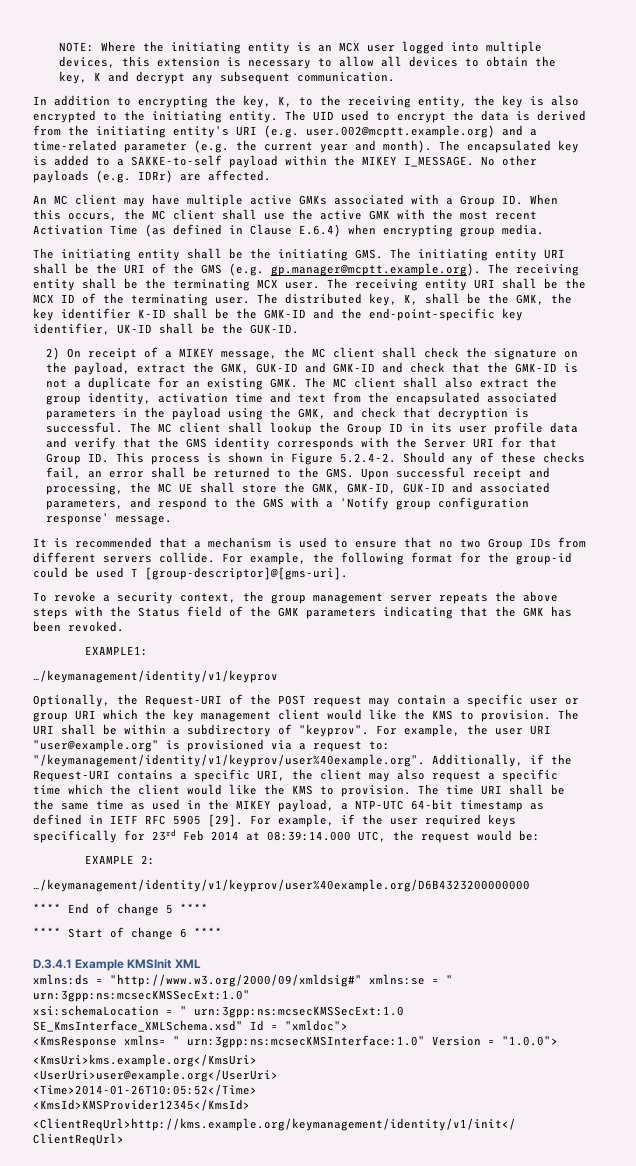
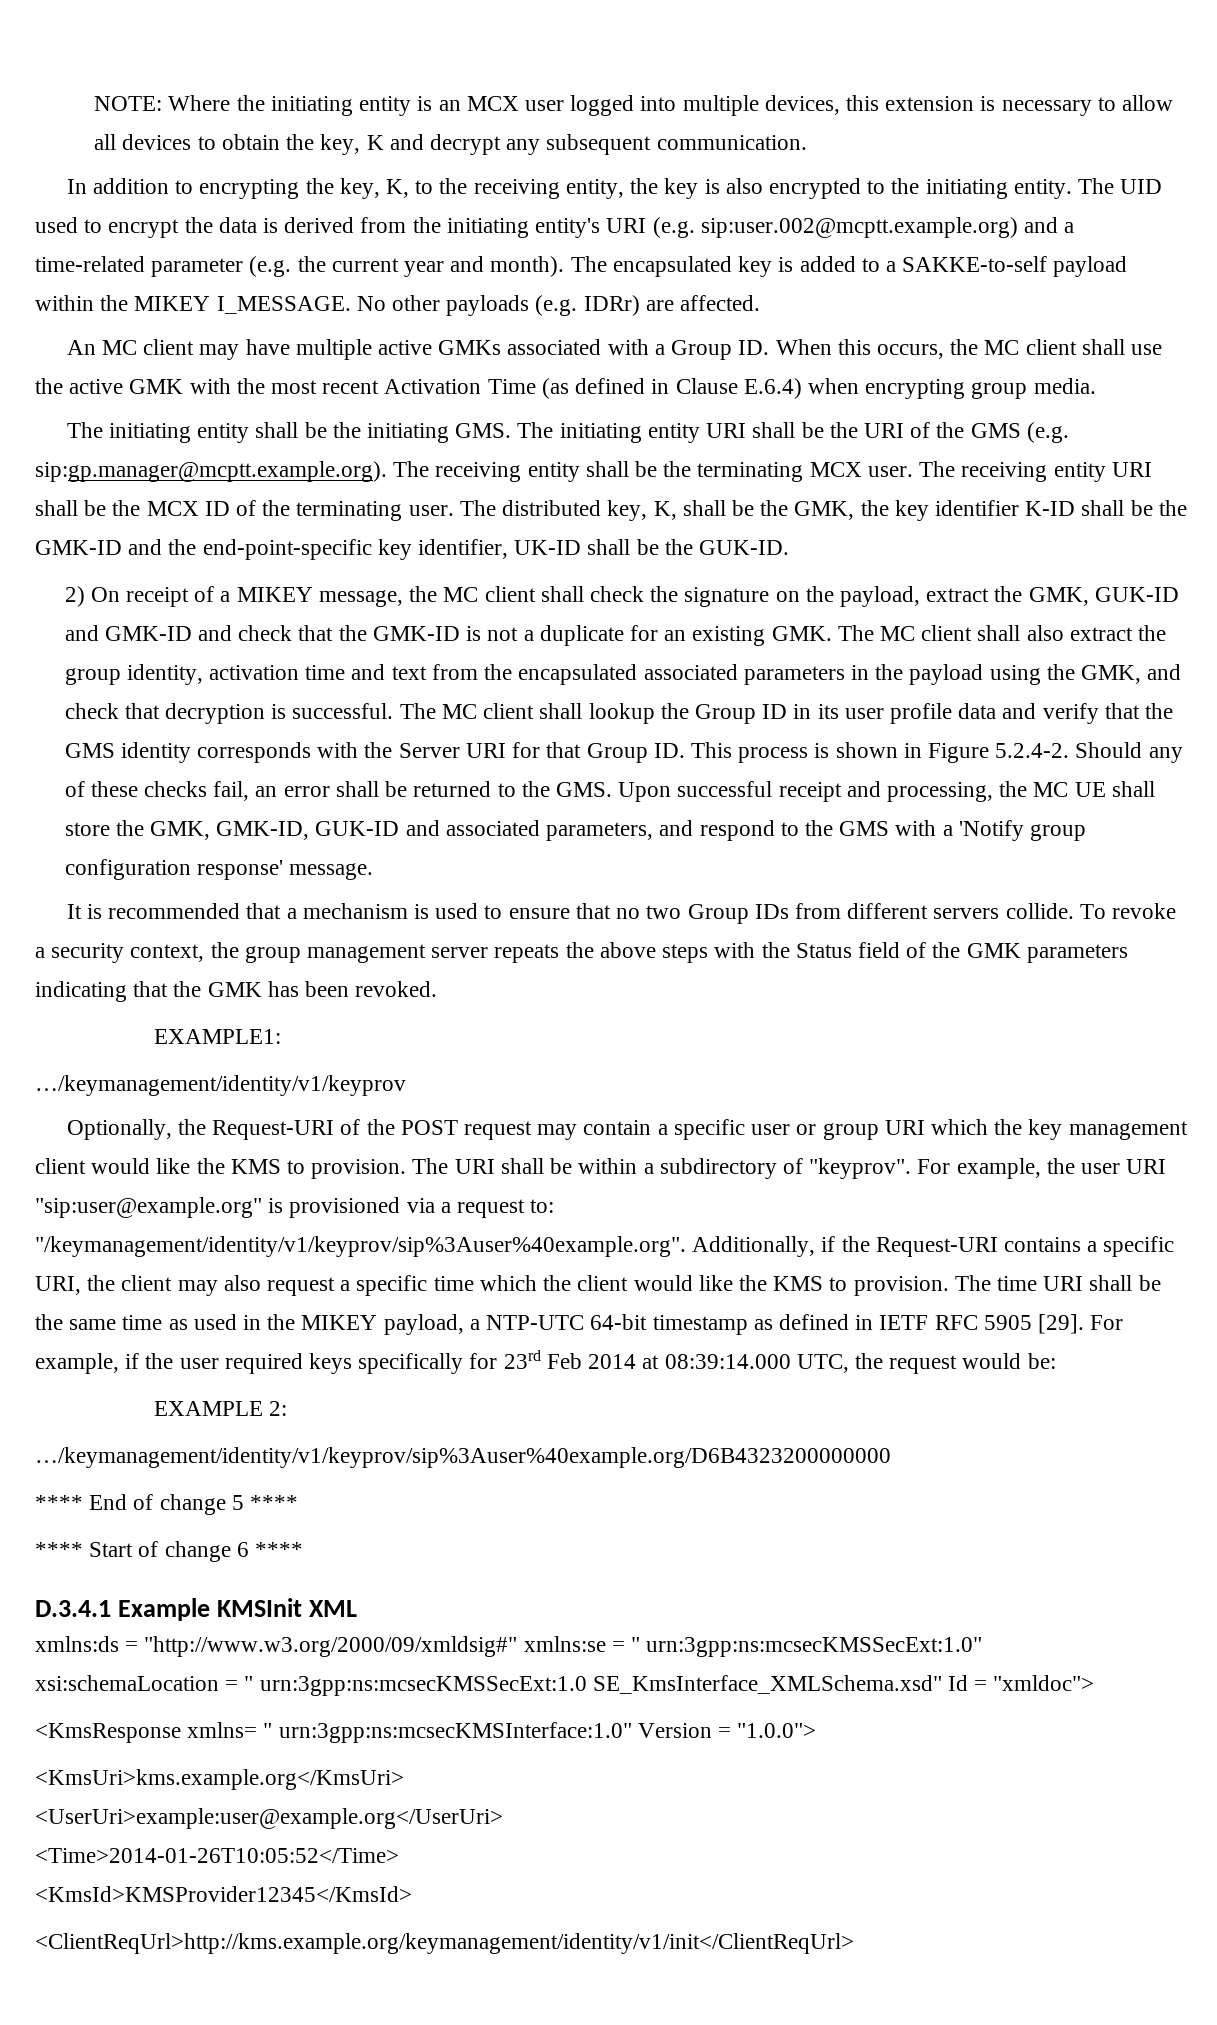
- The UID used to encrypt the data is derived from the initiating entity's URI (e.g. user.002@mcptt.example.org) and a time-related parameter (e.g. the current year and month).
+ The UID used to encrypt the data is derived from the initiating entity's URI (e.g. sip:user.002@mcptt.example.org) and a time-related parameter (e.g. the current year and month).
- The initiating entity shall be the initiating GMS. The initiating entity URI shall be the URI of the GMS (e.g. gp.manager@mcptt.example.org). The receiving entity shall be the terminating MCX user.
+ The initiating entity shall be the initiating GMS. The initiating entity URI shall be the URI of the GMS (e.g. sip:gp.manager@mcptt.example.org). The receiving entity shall be the terminating MCX user.
- It is recommended that a mechanism is used to ensure that no two Group IDs from different servers collide. For example, the following format for the group-id could be used T [group-descriptor]@[gms-uri].
- To revoke a security context, the group management server repeats the above steps with the Status field of the GMK parameters indicating that the GMK has been revoked.
+ It is recommended that a mechanism is used to ensure that no two Group IDs from different servers collide. To revoke a security context, the group management server repeats the above steps with the Status field of the GMK parameters indicating that the GMK has been revoked.
- For example, the user URI "user@example.org" is provisioned via a request to: "/keymanagement/identity/v1/keyprov/user%40example.org". Additionally, if the Request-URI contains a specific URI, the client may also request a specific time which the client would like the KMS to provision.
+ For example, the user URI "sip:user@example.org" is provisioned via a request to: "/keymanagement/identity/v1/keyprov/sip%3Auser%40example.org". Additionally, if the Request-URI contains a specific URI, the client may also request a specific time which the client would like the KMS to provision.
- …/keymanagement/identity/v1/keyprov/user%40example.org/D6B4323200000000
+ …/keymanagement/identity/v1/keyprov/sip%3Auser%40example.org/D6B4323200000000
- <UserUri>user@example.org</UserUri>
+ <UserUri>example:user@example.org</UserUri>

